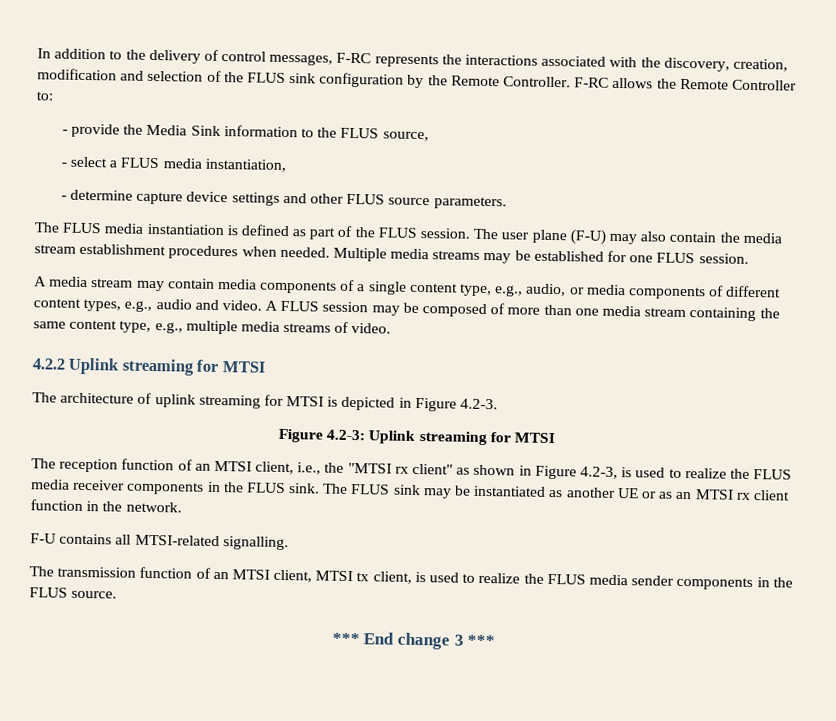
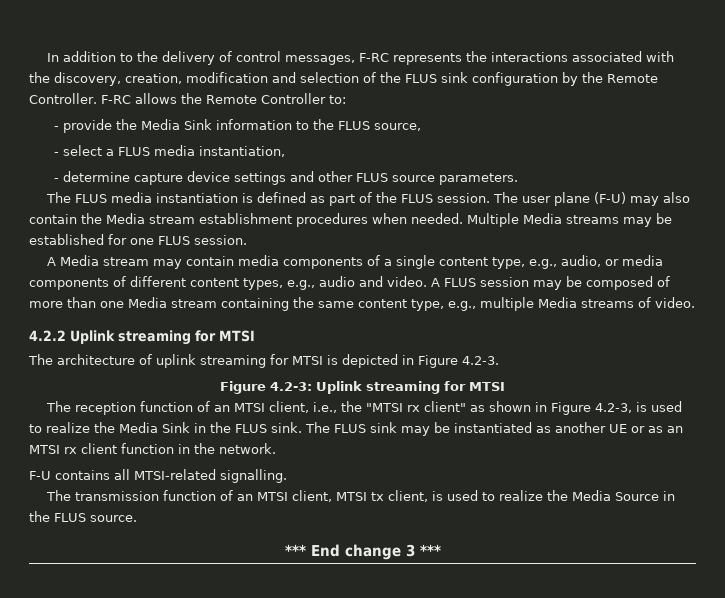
- The user plane (F-U) may also contain the media stream establishment procedures when needed.
+ The user plane (F-U) may also contain the Media stream establishment procedures when needed.
- Multiple media streams may be established for one FLUS session.
+ Multiple Media streams may be established for one FLUS session.
- A media stream may contain media components of a single content type, e.g., audio, or media components of different content types, e.g., audio and video.
+ A Media stream may contain media components of a single content type, e.g., audio, or media components of different content types, e.g., audio and video.
- A FLUS session may be composed of more than one media stream containing the same content type, e.g., multiple media streams of video.
+ A FLUS session may be composed of more than one Media stream containing the same content type, e.g., multiple Media streams of video.
- The reception function of an MTSI client, i.e., the "MTSI rx client" as shown in Figure 4.2-3, is used to realize the FLUS media receiver components in the FLUS sink.
+ The reception function of an MTSI client, i.e., the "MTSI rx client" as shown in Figure 4.2-3, is used to realize the Media Sink in the FLUS sink.
- The transmission function of an MTSI client, MTSI tx client, is used to realize the FLUS media sender components in the FLUS source.
+ The transmission function of an MTSI client, MTSI tx client, is used to realize the Media Source in the FLUS source.

